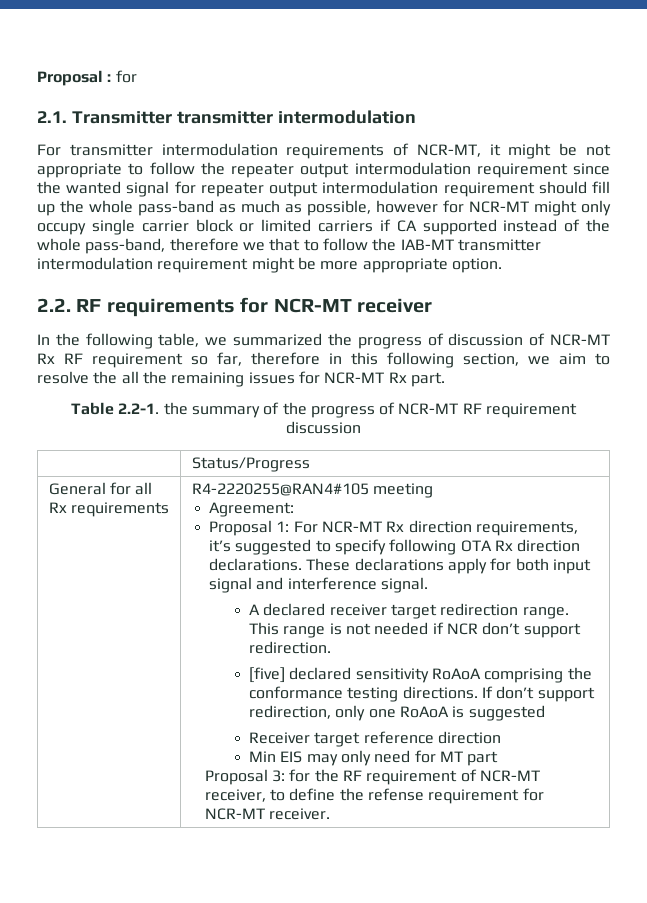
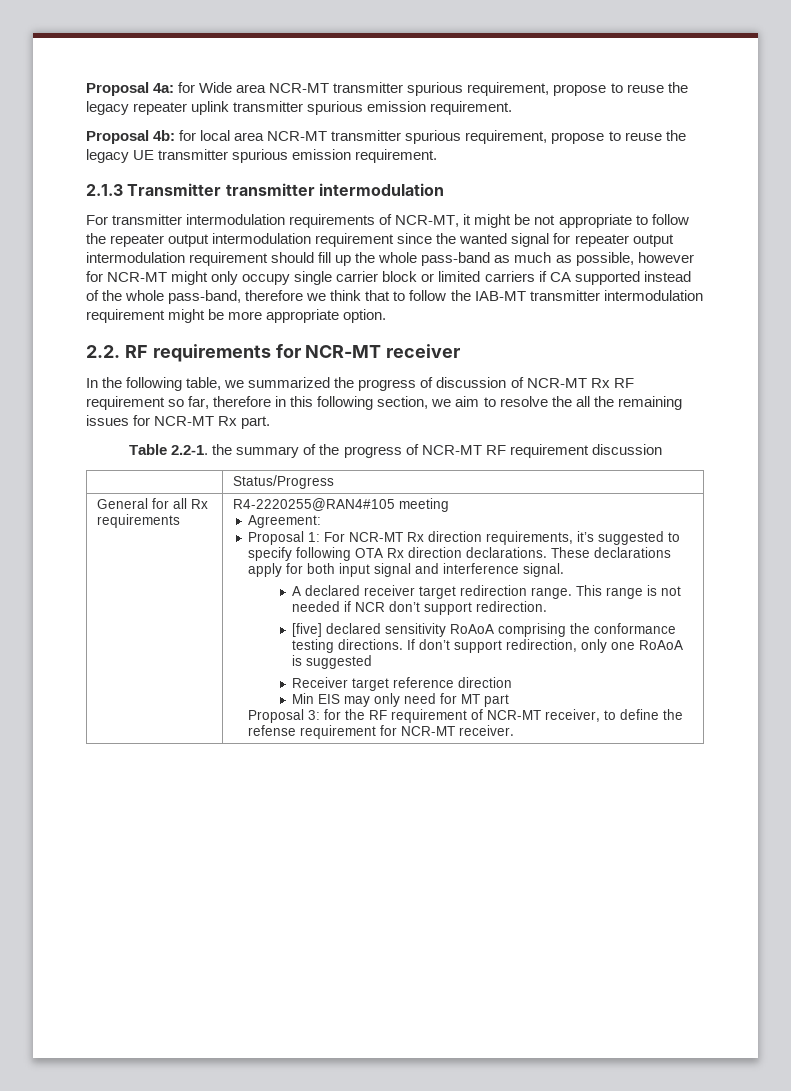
- Proposal : for
- 2.1. Transmitter transmitter intermodulation
+ Proposal 4a: for Wide area NCR-MT transmitter spurious requirement, propose to reuse the legacy repeater uplink transmitter spurious emission requirement.
+ Proposal 4b: for local area NCR-MT transmitter spurious requirement, propose to reuse the legacy UE transmitter spurious emission requirement.
+ 2.1.3 Transmitter transmitter intermodulation
- For transmitter intermodulation requirements of NCR-MT, it might be not appropriate to follow the repeater output intermodulation requirement since the wanted signal for repeater output intermodulation requirement should fill up the whole pass-band as much as possible, however for NCR-MT might only occupy single carrier block or limited carriers if CA supported instead of the whole pass-band, therefore we that to follow the IAB-MT transmitter intermodulation requirement might be more appropriate option.
+ For transmitter intermodulation requirements of NCR-MT, it might be not appropriate to follow the repeater output intermodulation requirement since the wanted signal for repeater output intermodulation requirement should fill up the whole pass-band as much as possible, however for NCR-MT might only occupy single carrier block or limited carriers if CA supported instead of the whole pass-band, therefore we think that to follow the IAB-MT transmitter intermodulation requirement might be more appropriate option.

